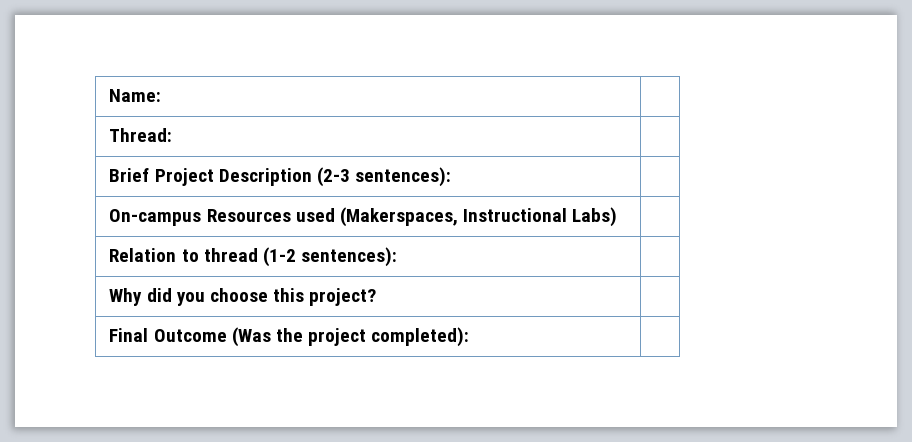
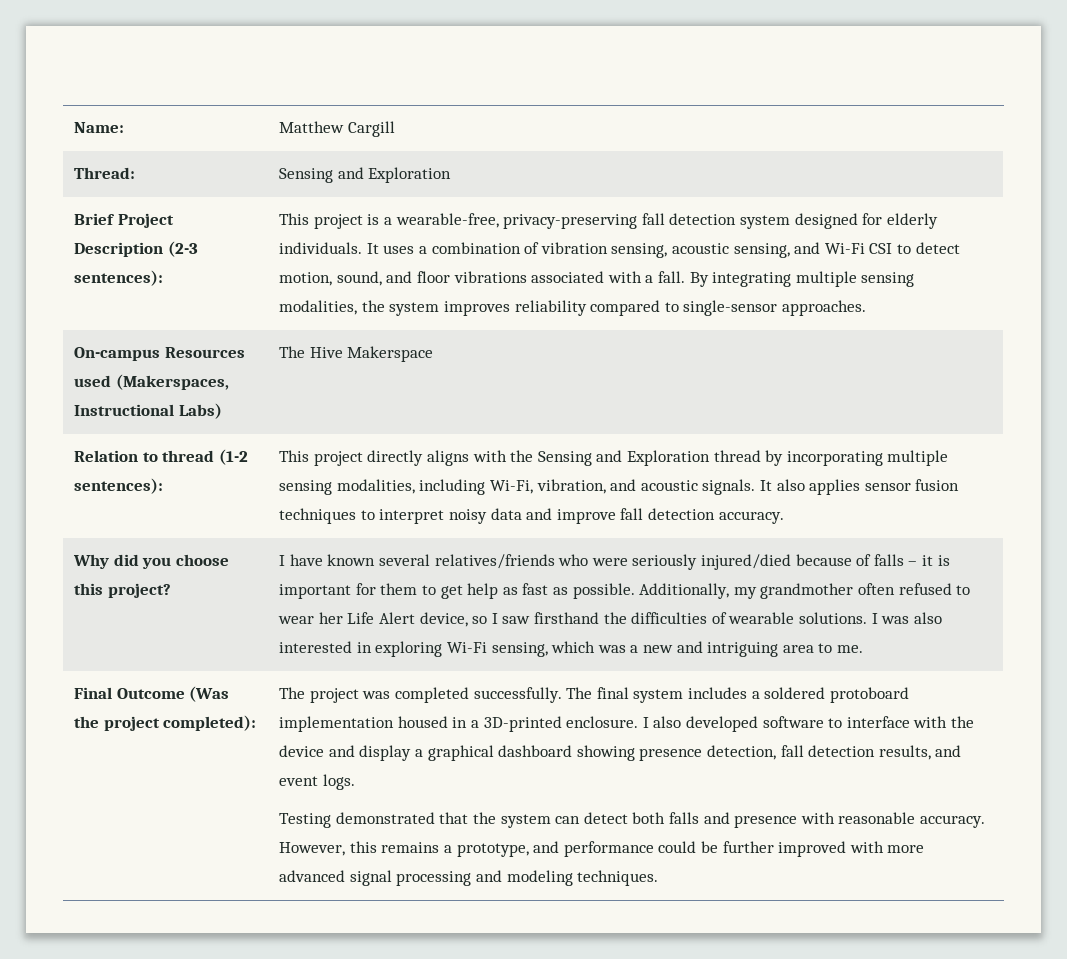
- Name: |
+ Name: | Matthew Cargill
- Thread: |
+ Thread: | Sensing and Exploration
+ This project is a wearable-free, privacy-preserving fall detection system designed for elderly individuals. It uses a combination of vibration sensing, acoustic sensing, and Wi-Fi CSI to detect motion, sound, and floor vibrations associated with a fall. By integrating multiple sensing modalities, the system improves reliability compared to single-sensor approaches.
- On-campus Resources used (Makerspaces, Instructional Labs) |
+ On-campus Resources used (Makerspaces, Instructional Labs) | The Hive Makerspace
+ This project directly aligns with the Sensing and Exploration thread by incorporating multiple sensing modalities, including Wi-Fi, vibration, and acoustic signals. It also applies sensor fusion techniques to interpret noisy data and improve fall detection accuracy.
+ I have known several relatives/friends who were seriously injured/died because of falls – it is important for them to get help as fast as possible. Additionally, my grandmother often refused to wear her Life Alert device, so I saw firsthand the difficulties of wearable solutions. I was also interested in exploring Wi-Fi sensing, which was a new and intriguing area to me.
+ The project was completed successfully. The final system includes a soldered protoboard implementation housed in a 3D-printed enclosure. I also developed software to interface with the device and display a graphical dashboard showing presence detection, fall detection results, and event logs.
+ Testing demonstrated that the system can detect both falls and presence with reasonable accuracy. However, this remains a prototype, and performance could be further improved with more advanced signal processing and modeling techniques.

